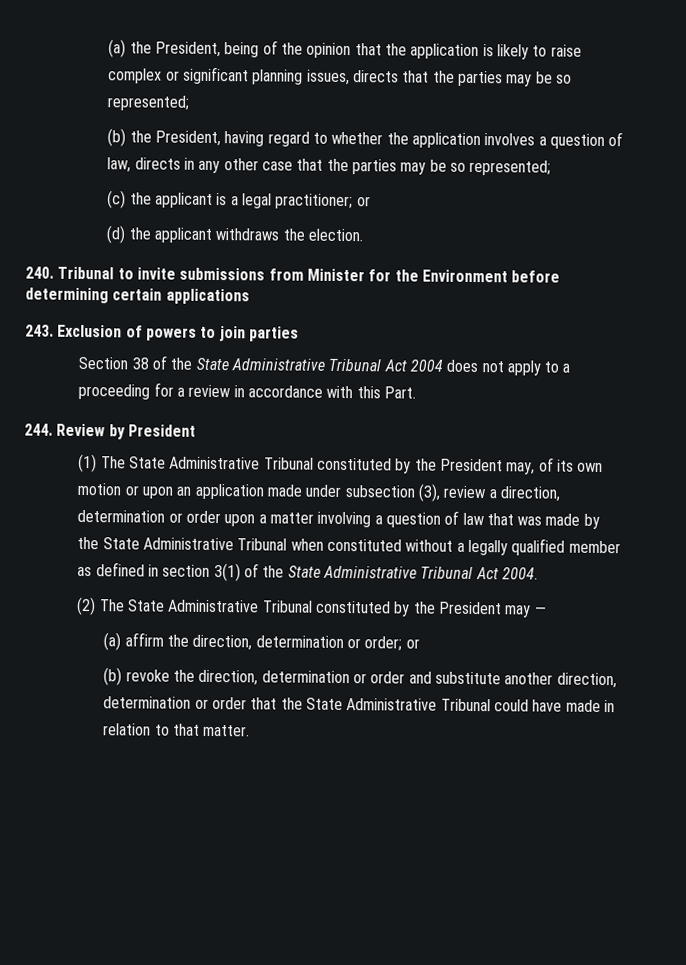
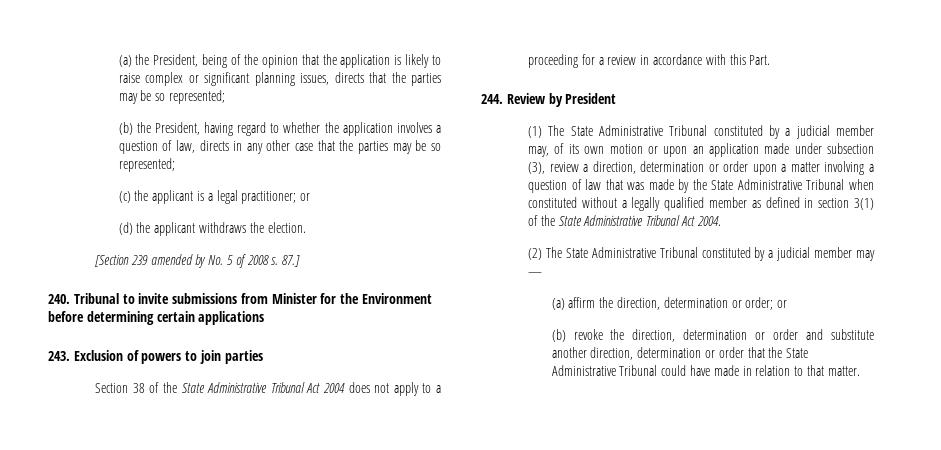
+ [Section 239 amended by No. 5 of 2008 s. 87.]
- (1) The State Administrative Tribunal constituted by the President may, of its own motion or upon an application made under subsection (3), review a direction, determination or order upon a matter involving a question of law that was made by the State Administrative Tribunal when constituted without a legally qualified member as defined in section 3(1) of the State Administrative Tribunal Act 2004.
+ (1) The State Administrative Tribunal constituted by a judicial member may, of its own motion or upon an application made under subsection (3), review a direction, determination or order upon a matter involving a question of law that was made by the State Administrative Tribunal when constituted without a legally qualified member as defined in section 3(1) of the State Administrative Tribunal Act 2004.
- (2) The State Administrative Tribunal constituted by the President may —
+ (2) The State Administrative Tribunal constituted by a judicial member may —

